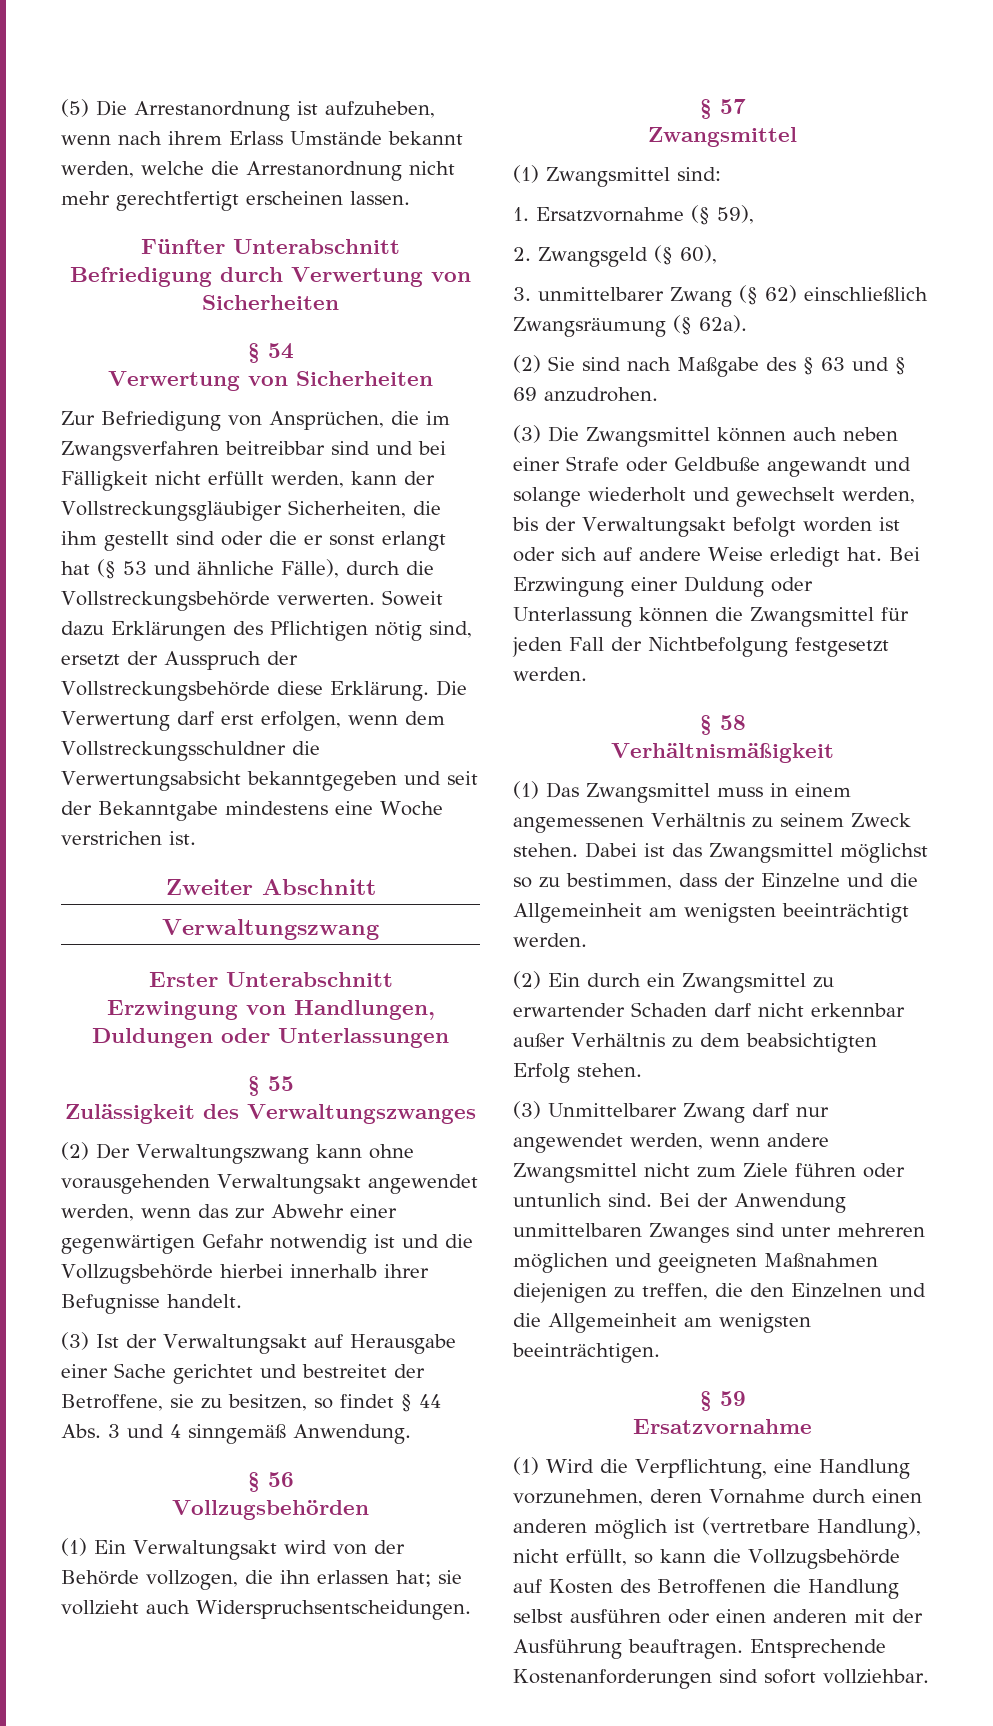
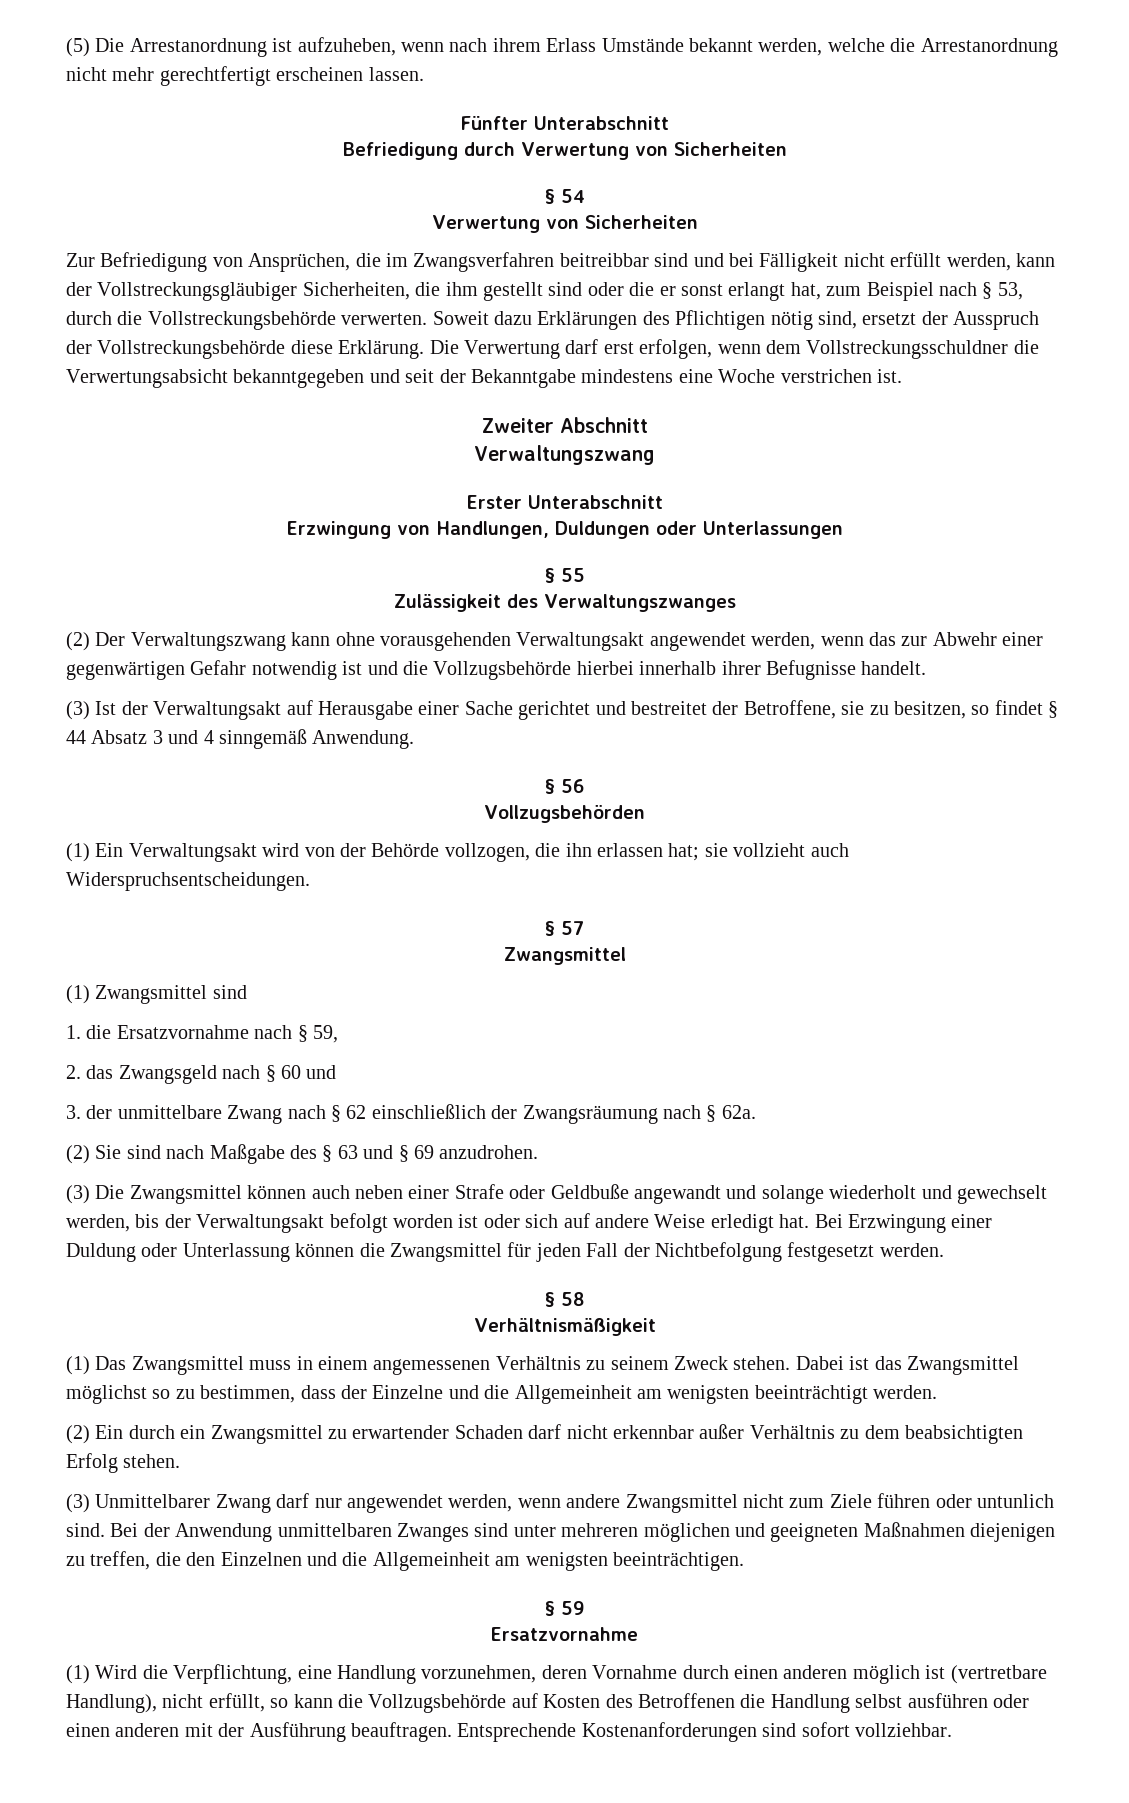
- Zur Befriedigung von Ansprüchen, die im Zwangsverfahren beitreibbar sind und bei Fälligkeit nicht erfüllt werden, kann der Vollstreckungsgläubiger Sicherheiten, die ihm gestellt sind oder die er sonst erlangt hat (§ 53 und ähnliche Fälle), durch die Vollstreckungsbehörde verwerten.
+ Zur Befriedigung von Ansprüchen, die im Zwangsverfahren beitreibbar sind und bei Fälligkeit nicht erfüllt werden, kann der Vollstreckungsgläubiger Sicherheiten, die ihm gestellt sind oder die er sonst erlangt hat, zum Beispiel nach § 53, durch die Vollstreckungsbehörde verwerten.
- (3) Ist der Verwaltungsakt auf Herausgabe einer Sache gerichtet und bestreitet der Betroffene, sie zu besitzen, so findet § 44 Abs. 3 und 4 sinngemäß Anwendung.
+ (3) Ist der Verwaltungsakt auf Herausgabe einer Sache gerichtet und bestreitet der Betroffene, sie zu besitzen, so findet § 44 Absatz 3 und 4 sinngemäß Anwendung.
- (1) Zwangsmittel sind:
+ (1) Zwangsmittel sind
- 1. Ersatzvornahme (§ 59),
- 2. Zwangsgeld (§ 60),
- 3. unmittelbarer Zwang (§ 62) einschließlich Zwangsräumung (§ 62a).
+ 1. die Ersatzvornahme nach § 59,
+ 2. das Zwangsgeld nach § 60 und
+ 3. der unmittelbare Zwang nach § 62 einschließlich der Zwangsräumung nach § 62a.

